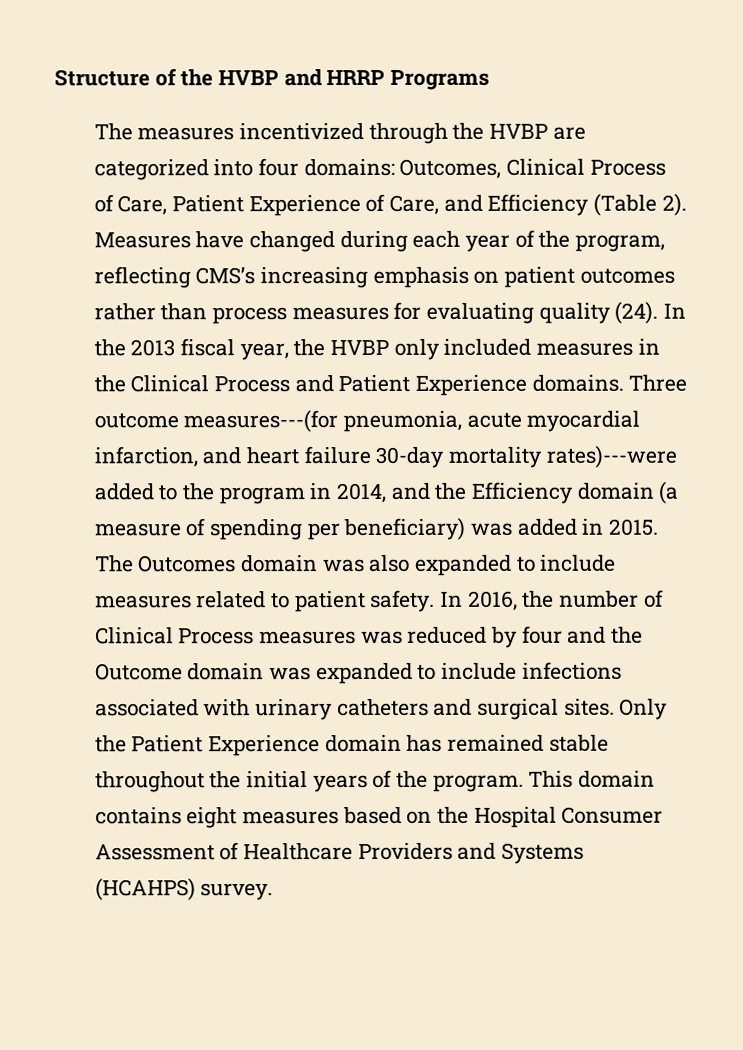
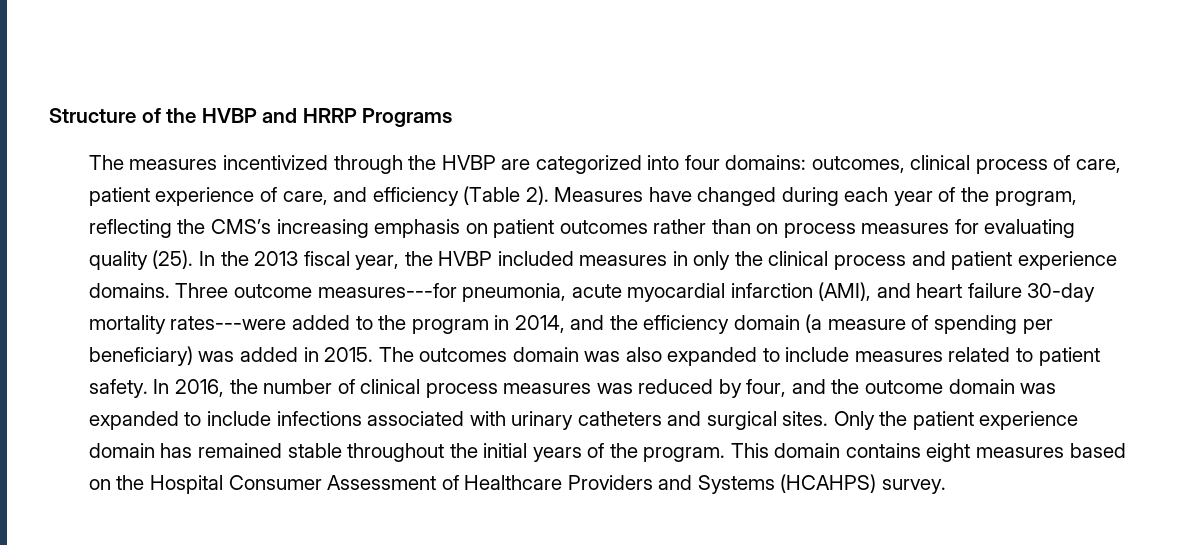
- The measures incentivized through the HVBP are categorized into four domains: Outcomes, Clinical Process of Care, Patient Experience of Care, and Efficiency (Table 2).
+ The measures incentivized through the HVBP are categorized into four domains: outcomes, clinical process of care, patient experience of care, and efficiency (Table 2).
- Measures have changed during each year of the program, reflecting CMS’s increasing emphasis on patient outcomes rather than process measures for evaluating quality (24).
+ Measures have changed during each year of the program, reflecting the CMS’s increasing emphasis on patient outcomes rather than on process measures for evaluating quality (25).
- In the 2013 fiscal year, the HVBP only included measures in the Clinical Process and Patient Experience domains.
+ In the 2013 fiscal year, the HVBP included measures in only the clinical process and patient experience domains.
- Three outcome measures---(for pneumonia, acute myocardial infarction, and heart failure 30-day mortality rates)---were added to the program in 2014, and the Efficiency domain (a measure of spending per beneficiary) was added in 2015.
+ Three outcome measures---for pneumonia, acute myocardial infarction (AMI), and heart failure 30-day mortality rates---were added to the program in 2014, and the efficiency domain (a measure of spending per beneficiary) was added in 2015.
- The Outcomes domain was also expanded to include measures related to patient safety.
+ The outcomes domain was also expanded to include measures related to patient safety.
- In 2016, the number of Clinical Process measures was reduced by four and the Outcome domain was expanded to include infections associated with urinary catheters and surgical sites.
+ In 2016, the number of clinical process measures was reduced by four, and the outcome domain was expanded to include infections associated with urinary catheters and surgical sites.
- Only the Patient Experience domain has remained stable throughout the initial years of the program.
+ Only the patient experience domain has remained stable throughout the initial years of the program.

